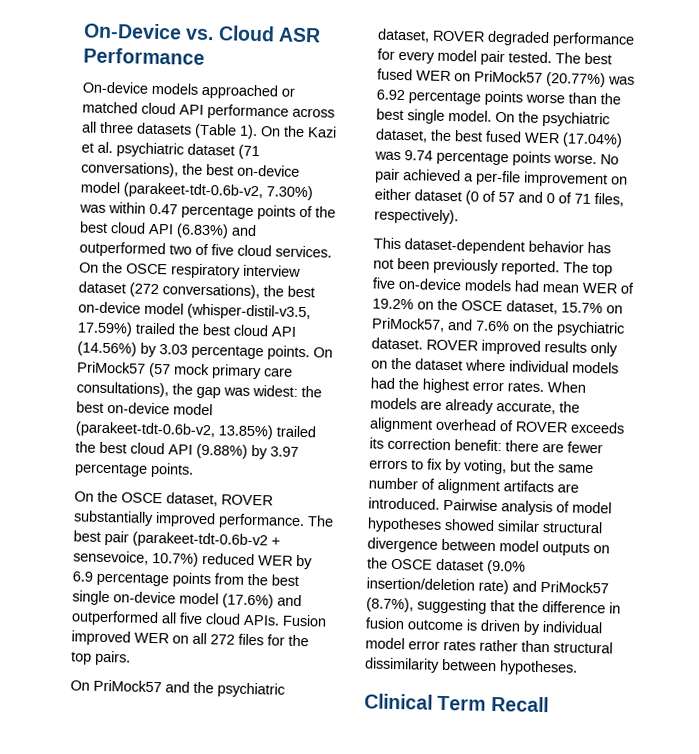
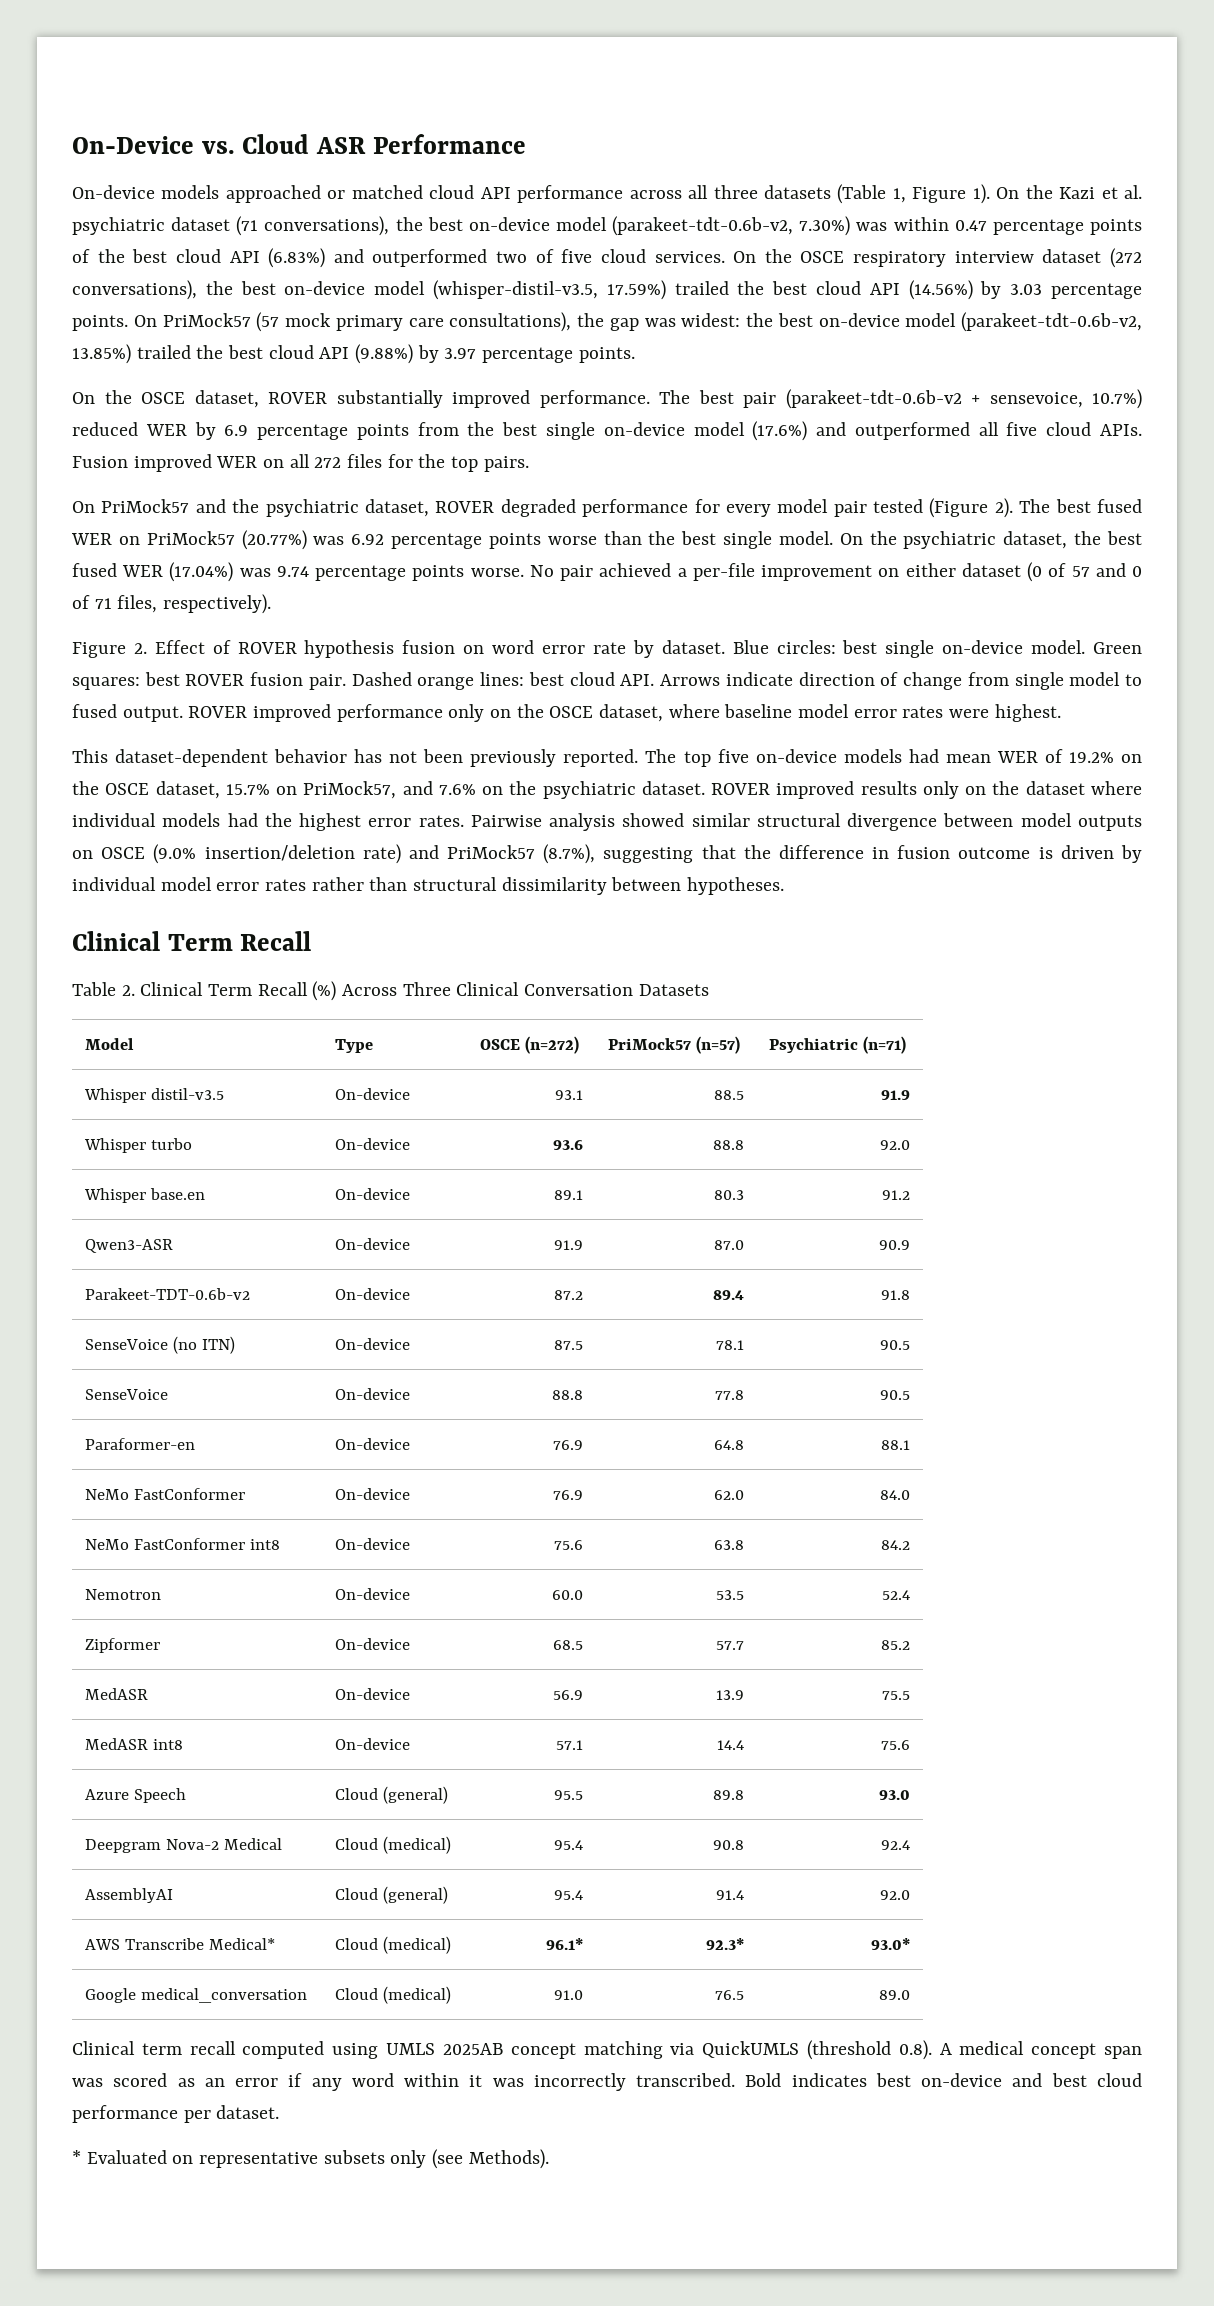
- On-device models approached or matched cloud API performance across all three datasets (Table 1).
+ On-device models approached or matched cloud API performance across all three datasets (Table 1, Figure 1).
- On PriMock57 and the psychiatric dataset, ROVER degraded performance for every model pair tested.
+ On PriMock57 and the psychiatric dataset, ROVER degraded performance for every model pair tested (Figure 2).
+ Figure 2. Effect of ROVER hypothesis fusion on word error rate by dataset. Blue circles: best single on-device model. Green squares: best ROVER fusion pair. Dashed orange lines: best cloud API. Arrows indicate direction of change from single model to fused output. ROVER improved performance only on the OSCE dataset, where baseline model error rates were highest.
- When models are already accurate, the alignment overhead of ROVER exceeds its correction benefit: there are fewer errors to fix by voting, but the same number of alignment artifacts are introduced. Pairwise analysis of model hypotheses showed similar structural divergence between model outputs on the OSCE dataset (9.0% insertion/deletion rate) and PriMock57 (8.7%), suggesting that the difference in fusion outcome is driven by individual model error rates rather than structural dissimilarity between hypotheses.
+ Pairwise analysis showed similar structural divergence between model outputs on OSCE (9.0% insertion/deletion rate) and PriMock57 (8.7%), suggesting that the difference in fusion outcome is driven by individual model error rates rather than structural dissimilarity between hypotheses.
+ Table 2. Clinical Term Recall (%) Across Three Clinical Conversation Datasets
+ Model | Type | OSCE (n=272) | PriMock57 (n=57) | Psychiatric (n=71)
+ Whisper distil-v3.5 | On-device | 93.1 | 88.5 | 91.9
+ Whisper turbo | On-device | 93.6 | 88.8 | 92.0
+ Whisper base.en | On-device | 89.1 | 80.3 | 91.2
+ Qwen3-ASR | On-device | 91.9 | 87.0 | 90.9
+ Parakeet-TDT-0.6b-v2 | On-device | 87.2 | 89.4 | 91.8
+ SenseVoice (no ITN) | On-device | 87.5 | 78.1 | 90.5
+ SenseVoice | On-device | 88.8 | 77.8 | 90.5
+ Paraformer-en | On-device | 76.9 | 64.8 | 88.1
+ NeMo FastConformer | On-device | 76.9 | 62.0 | 84.0
+ NeMo FastConformer int8 | On-device | 75.6 | 63.8 | 84.2
+ Nemotron | On-device | 60.0 | 53.5 | 52.4
+ Zipformer | On-device | 68.5 | 57.7 | 85.2
+ MedASR | On-device | 56.9 | 13.9 | 75.5
+ MedASR int8 | On-device | 57.1 | 14.4 | 75.6
+ Azure Speech | Cloud (general) | 95.5 | 89.8 | 93.0
+ Deepgram Nova-2 Medical | Cloud (medical) | 95.4 | 90.8 | 92.4
+ AssemblyAI | Cloud (general) | 95.4 | 91.4 | 92.0
+ AWS Transcribe Medical* | Cloud (medical) | 96.1* | 92.3* | 93.0*
+ Google medical_conversation | Cloud (medical) | 91.0 | 76.5 | 89.0
+ Clinical term recall computed using UMLS 2025AB concept matching via QuickUMLS (threshold 0.8). A medical concept span was scored as an error if any word within it was incorrectly transcribed. Bold indicates best on-device and best cloud performance per dataset.
+ * Evaluated on representative subsets only (see Methods).

